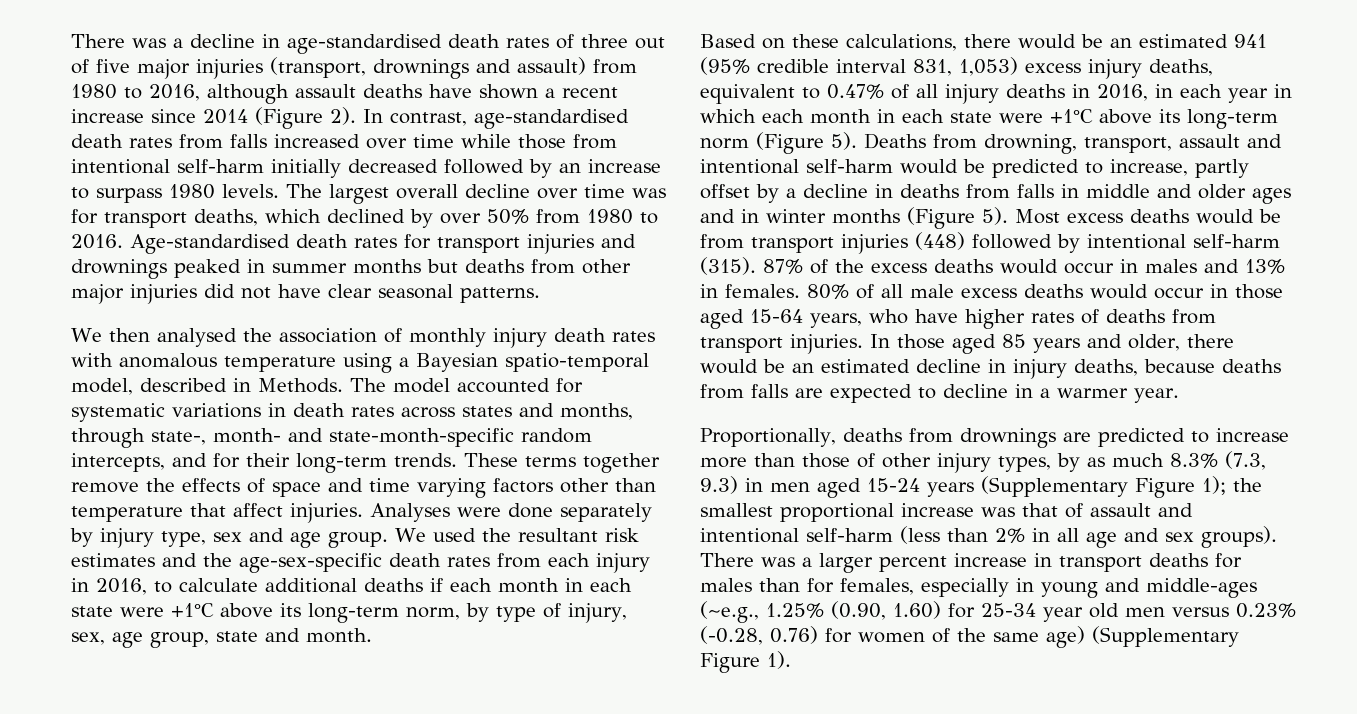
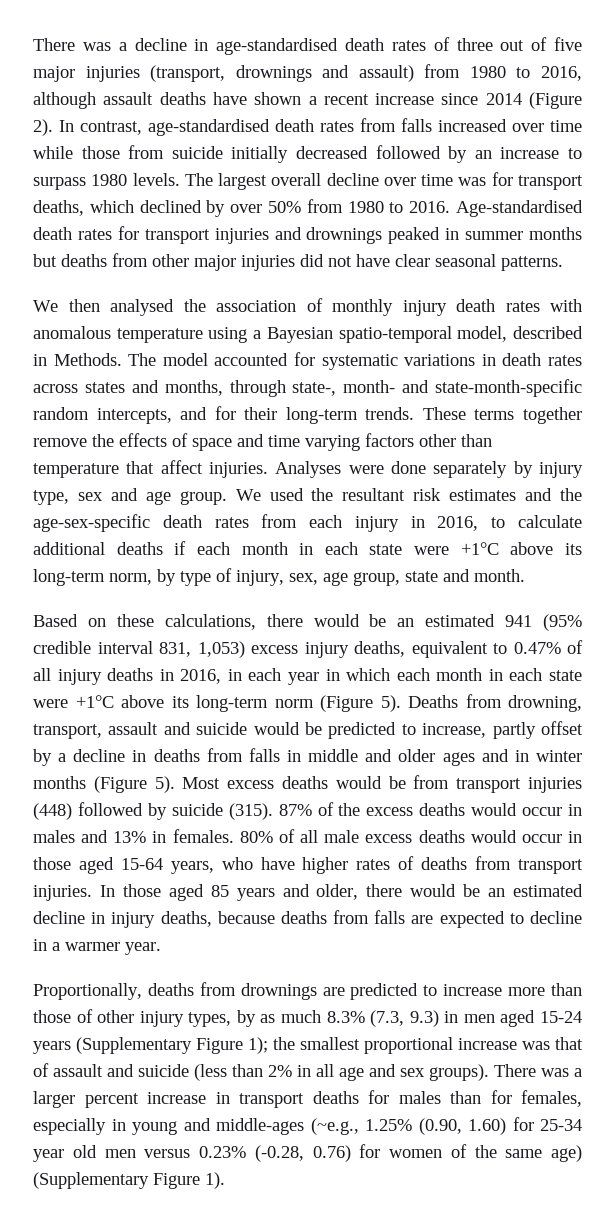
- In contrast, age-standardised death rates from falls increased over time while those from intentional self-harm initially decreased followed by an increase to surpass 1980 levels.
+ In contrast, age-standardised death rates from falls increased over time while those from suicide initially decreased followed by an increase to surpass 1980 levels.
- Deaths from drowning, transport, assault and intentional self-harm would be predicted to increase, partly offset by a decline in deaths from falls in middle and older ages and in winter months (Figure 5).
+ Deaths from drowning, transport, assault and suicide would be predicted to increase, partly offset by a decline in deaths from falls in middle and older ages and in winter months (Figure 5).
- Most excess deaths would be from transport injuries (448) followed by intentional self-harm (315).
+ Most excess deaths would be from transport injuries (448) followed by suicide (315).
- Proportionally, deaths from drownings are predicted to increase more than those of other injury types, by as much 8.3% (7.3, 9.3) in men aged 15-24 years (Supplementary Figure 1); the smallest proportional increase was that of assault and intentional self-harm (less than 2% in all age and sex groups).
+ Proportionally, deaths from drownings are predicted to increase more than those of other injury types, by as much 8.3% (7.3, 9.3) in men aged 15-24 years (Supplementary Figure 1); the smallest proportional increase was that of assault and suicide (less than 2% in all age and sex groups).

